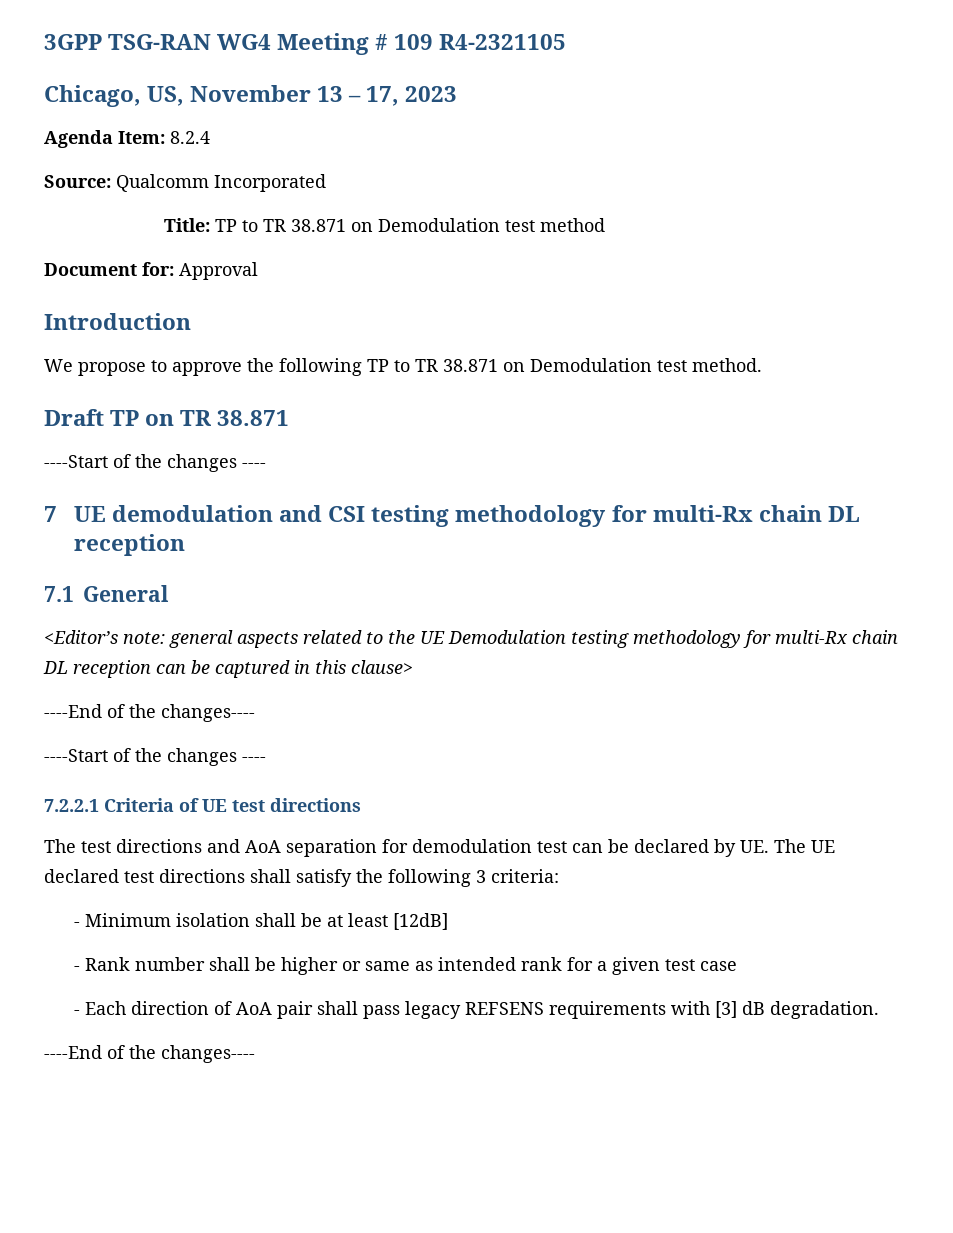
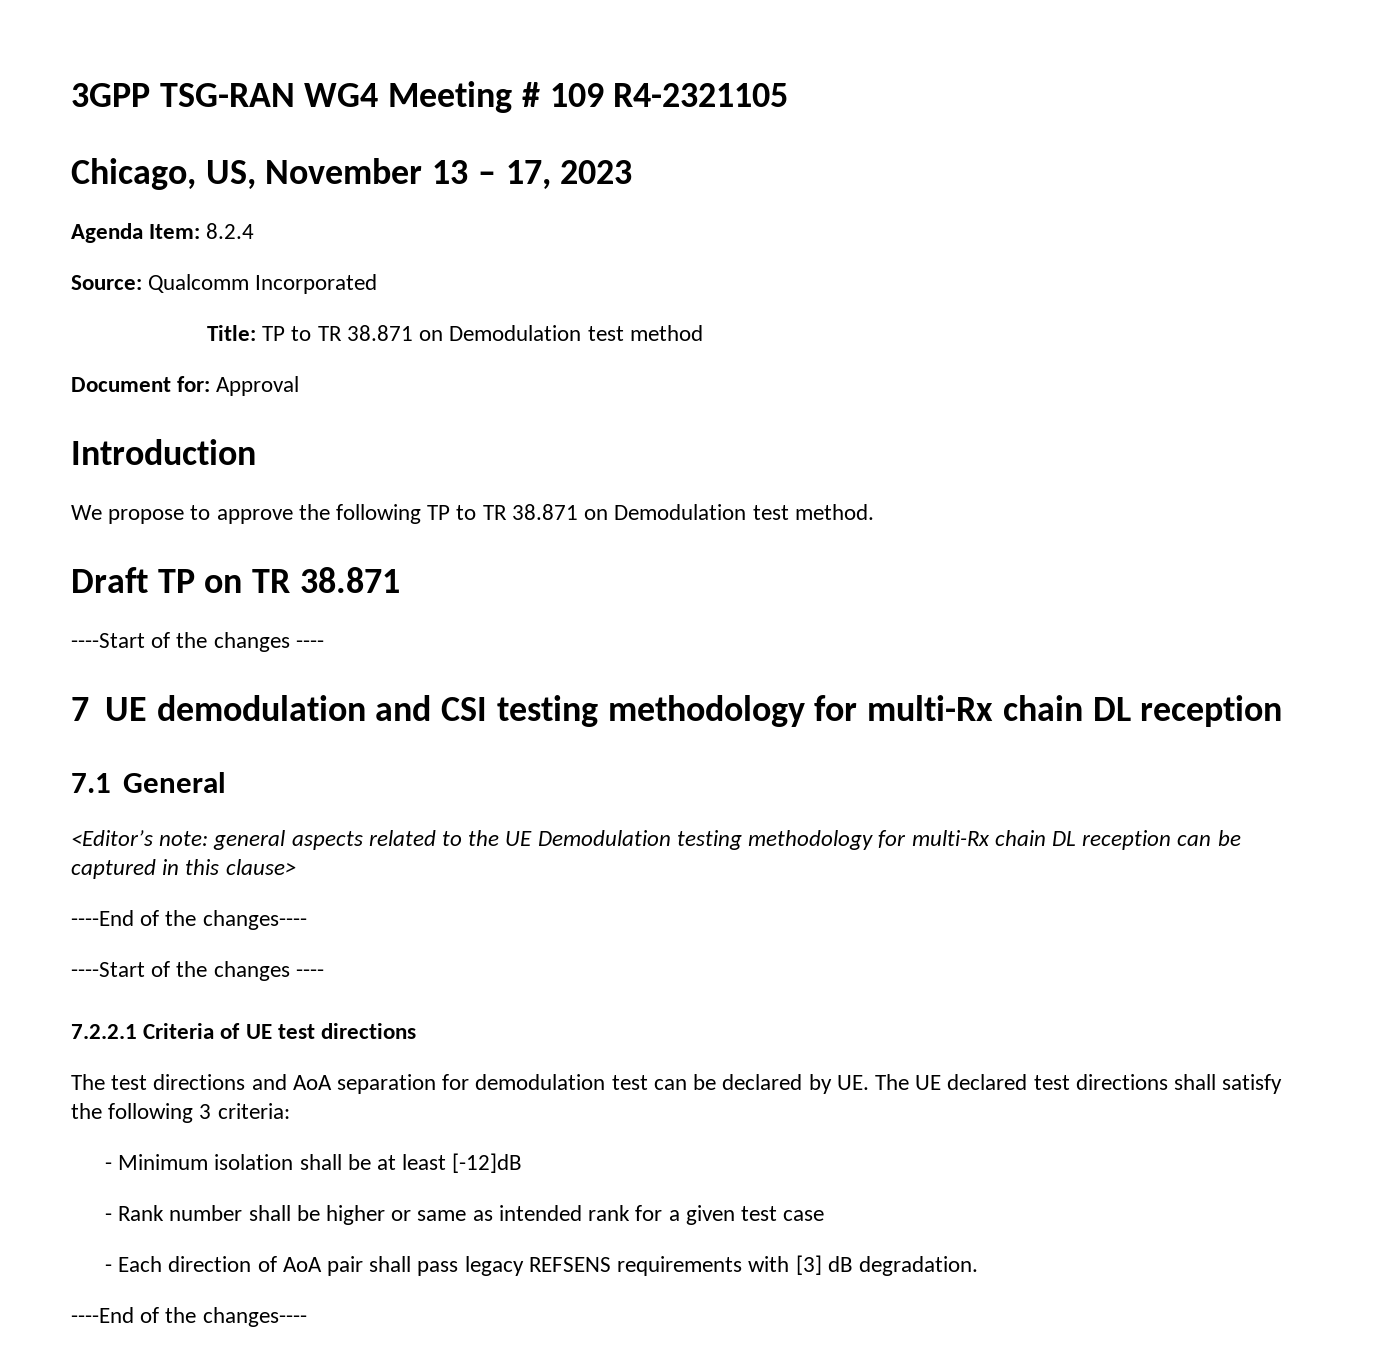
- - Minimum isolation shall be at least [12dB]
+ - Minimum isolation shall be at least [-12]dB

